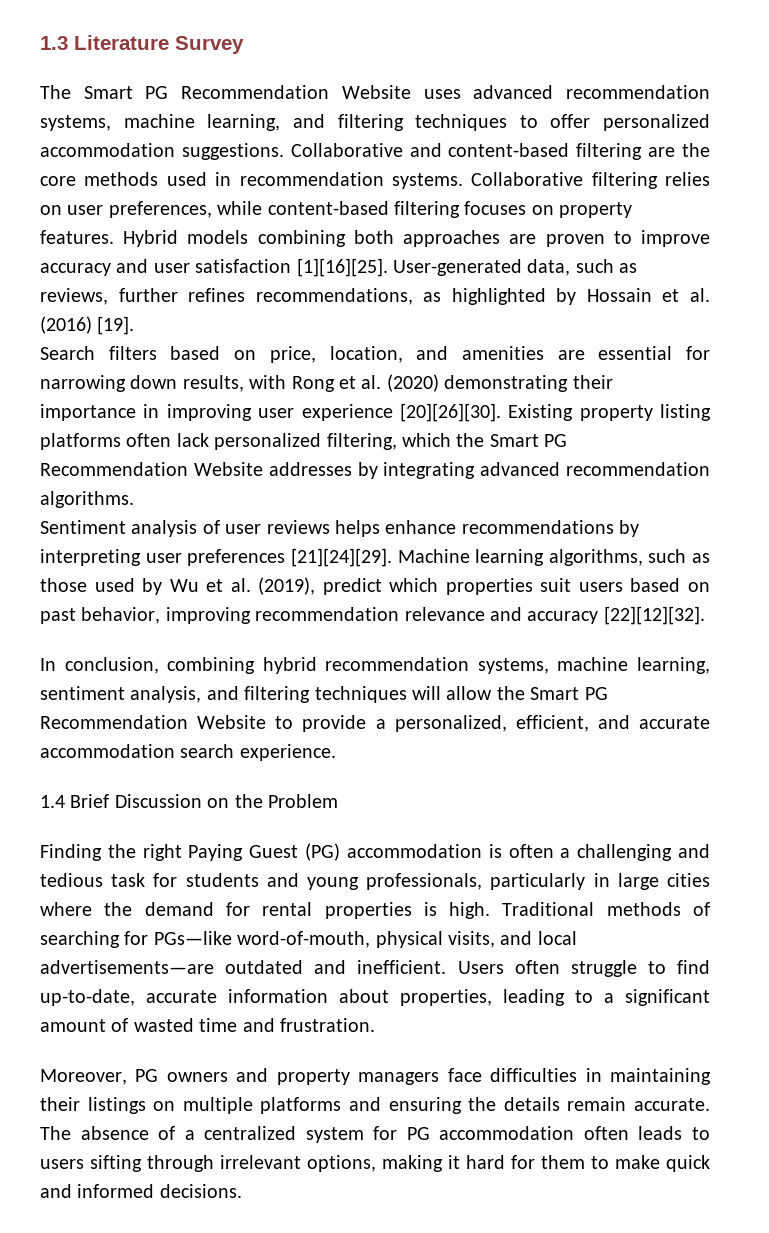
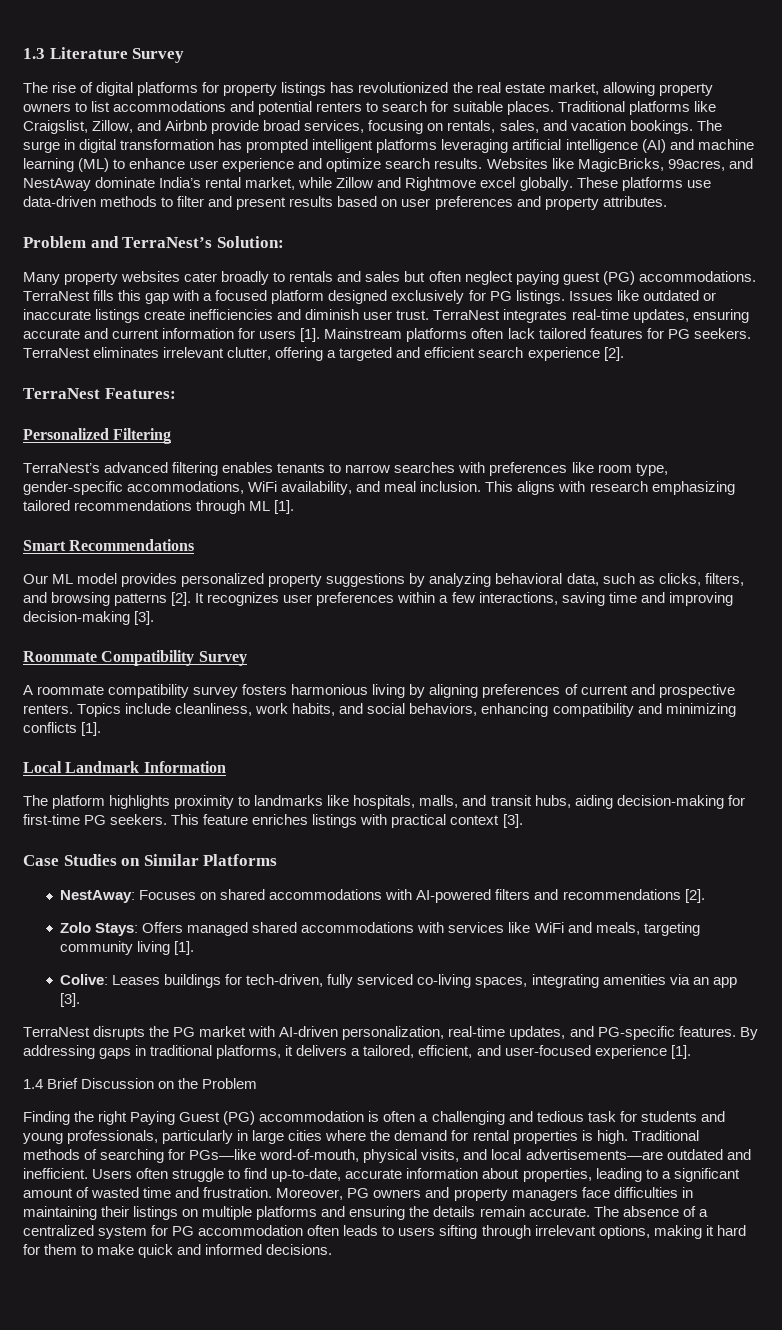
- The Smart PG Recommendation Website uses advanced recommendation systems, machine learning, and filtering techniques to offer personalized accommodation suggestions. Collaborative and content-based filtering are the core methods used in recommendation systems. Collaborative filtering relies on user preferences, while content-based filtering focuses on property features. Hybrid models combining both approaches are proven to improve accuracy and user satisfaction [1][16][25]. User-generated data, such as reviews, further refines recommendations, as highlighted by Hossain et al. (2016) [19].
- Search filters based on price, location, and amenities are essential for narrowing down results, with Rong et al. (2020) demonstrating their importance in improving user experience [20][26][30]. Existing property listing platforms often lack personalized filtering, which the Smart PG Recommendation Website addresses by integrating advanced recommendation algorithms.
- Sentiment analysis of user reviews helps enhance recommendations by interpreting user preferences [21][24][29]. Machine learning algorithms, such as those used by Wu et al. (2019), predict which properties suit users based on past behavior, improving recommendation relevance and accuracy [22][12][32].
- In conclusion, combining hybrid recommendation systems, machine learning, sentiment analysis, and filtering techniques will allow the Smart PG Recommendation Website to provide a personalized, efficient, and accurate accommodation search experience.
+ The rise of digital platforms for property listings has revolutionized the real estate market, allowing property owners to list accommodations and potential renters to search for suitable places. Traditional platforms like Craigslist, Zillow, and Airbnb provide broad services, focusing on rentals, sales, and vacation bookings. The surge in digital transformation has prompted intelligent platforms leveraging artificial intelligence (AI) and machine learning (ML) to enhance user experience and optimize search results. Websites like MagicBricks, 99acres, and NestAway dominate India’s rental market, while Zillow and Rightmove excel globally. These platforms use data-driven methods to filter and present results based on user preferences and property attributes.
+ Problem and TerraNest’s Solution:
+ Many property websites cater broadly to rentals and sales but often neglect paying guest (PG) accommodations. TerraNest fills this gap with a focused platform designed exclusively for PG listings. Issues like outdated or inaccurate listings create inefficiencies and diminish user trust. TerraNest integrates real-time updates, ensuring accurate and current information for users [1]. Mainstream platforms often lack tailored features for PG seekers. TerraNest eliminates irrelevant clutter, offering a targeted and efficient search experience [2].
+ TerraNest Features:
+ Personalized Filtering
+ TerraNest’s advanced filtering enables tenants to narrow searches with preferences like room type, gender-specific accommodations, WiFi availability, and meal inclusion. This aligns with research emphasizing tailored recommendations through ML [1].
+ Smart Recommendations
+ Our ML model provides personalized property suggestions by analyzing behavioral data, such as clicks, filters, and browsing patterns [2]. It recognizes user preferences within a few interactions, saving time and improving decision-making [3].
+ Roommate Compatibility Survey
+ A roommate compatibility survey fosters harmonious living by aligning preferences of current and prospective renters. Topics include cleanliness, work habits, and social behaviors, enhancing compatibility and minimizing conflicts [1].
+ Local Landmark Information
+ The platform highlights proximity to landmarks like hospitals, malls, and transit hubs, aiding decision-making for first-time PG seekers. This feature enriches listings with practical context [3].
+ Case Studies on Similar Platforms
+ NestAway: Focuses on shared accommodations with AI-powered filters and recommendations [2].
+ Zolo Stays: Offers managed shared accommodations with services like WiFi and meals, targeting community living [1].
+ Colive: Leases buildings for tech-driven, fully serviced co-living spaces, integrating amenities via an app [3].
+ TerraNest disrupts the PG market with AI-driven personalization, real-time updates, and PG-specific features. By addressing gaps in traditional platforms, it delivers a tailored, efficient, and user-focused experience [1].
- Users often struggle to find up-to-date, accurate information about properties, leading to a significant amount of wasted time and frustration.
- Moreover, PG owners and property managers face difficulties in maintaining their listings on multiple platforms and ensuring the details remain accurate.
+ Users often struggle to find up-to-date, accurate information about properties, leading to a significant amount of wasted time and frustration. Moreover, PG owners and property managers face difficulties in maintaining their listings on multiple platforms and ensuring the details remain accurate.

